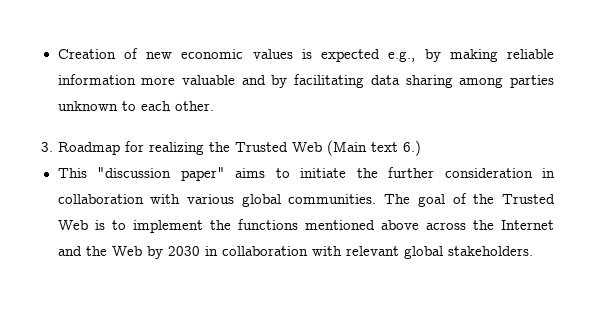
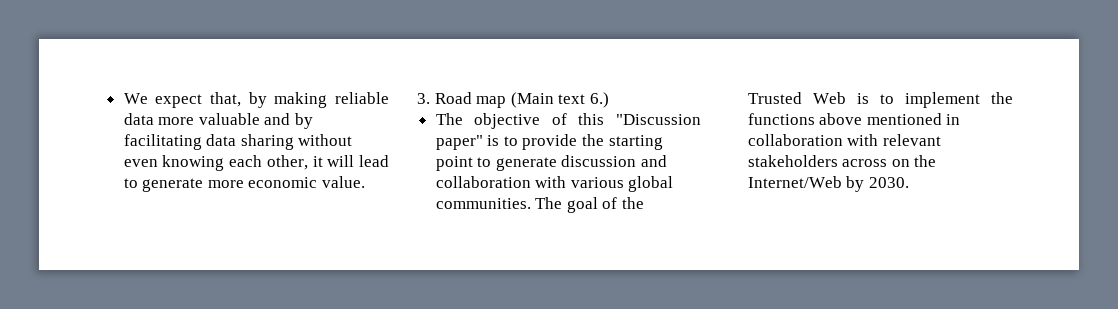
- Creation of new economic values is expected e.g., by making reliable information more valuable and by facilitating data sharing among parties unknown to each other.
- 3. Roadmap for realizing the Trusted Web (Main text 6.)
- This "discussion paper" aims to initiate the further consideration in collaboration with various global communities.
+ We expect that, by making reliable data more valuable and by facilitating data sharing without even knowing each other, it will lead to generate more economic value.
+ 3. Road map (Main text 6.)
+ The objective of this "Discussion paper" is to provide the starting point to generate discussion and collaboration with various global communities.
- The goal of the Trusted Web is to implement the functions mentioned above across the Internet and the Web by 2030 in collaboration with relevant global stakeholders.
+ The goal of the Trusted Web is to implement the functions above mentioned in collaboration with relevant stakeholders across on the Internet/Web by 2030.

